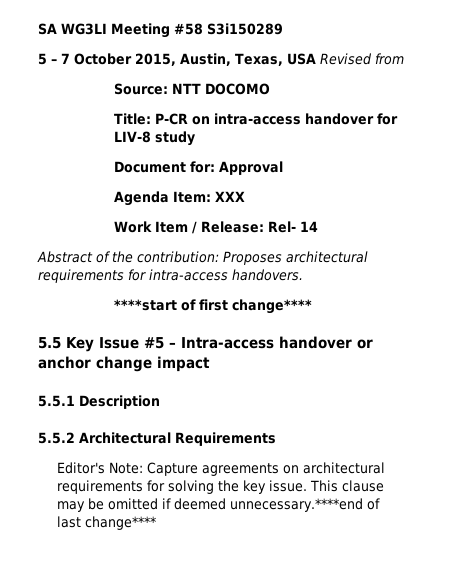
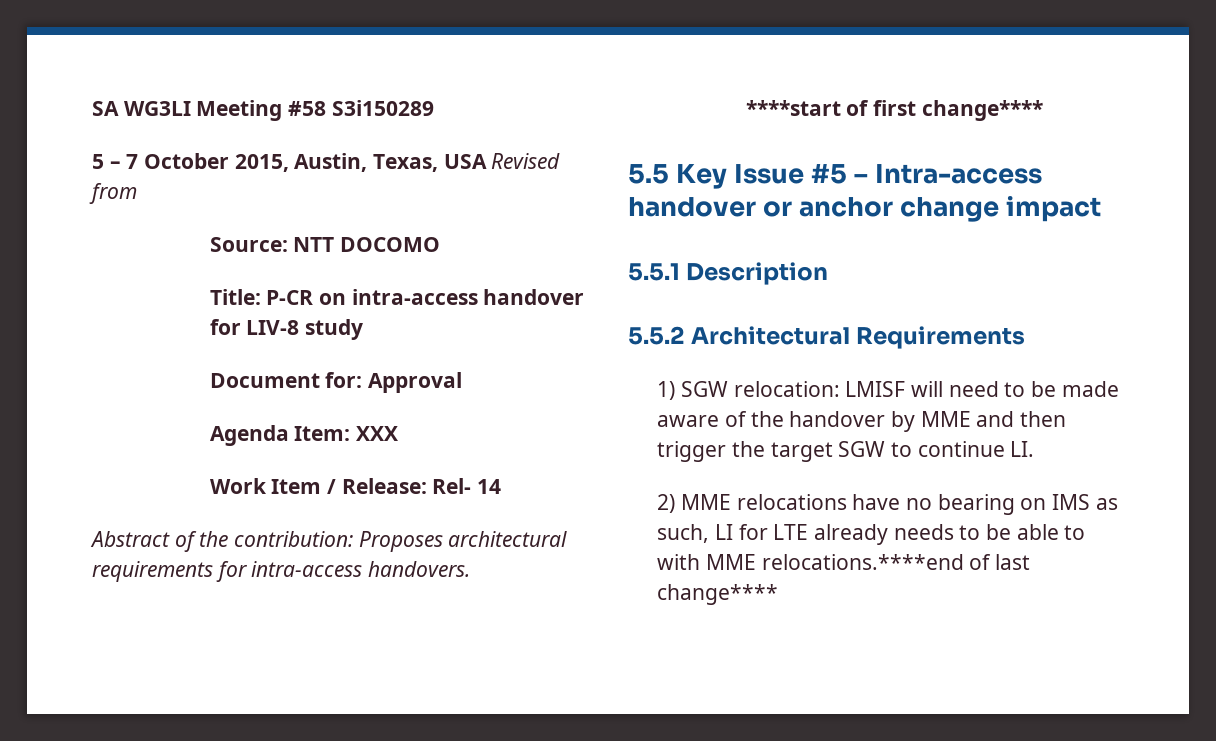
- Editor's Note: Capture agreements on architectural requirements for solving the key issue. This clause may be omitted if deemed unnecessary.****end of last change****
+ 1) SGW relocation: LMISF will need to be made aware of the handover by MME and then trigger the target SGW to continue LI.
+ 2) MME relocations have no bearing on IMS as such, LI for LTE already needs to be able to with MME relocations.****end of last change****

